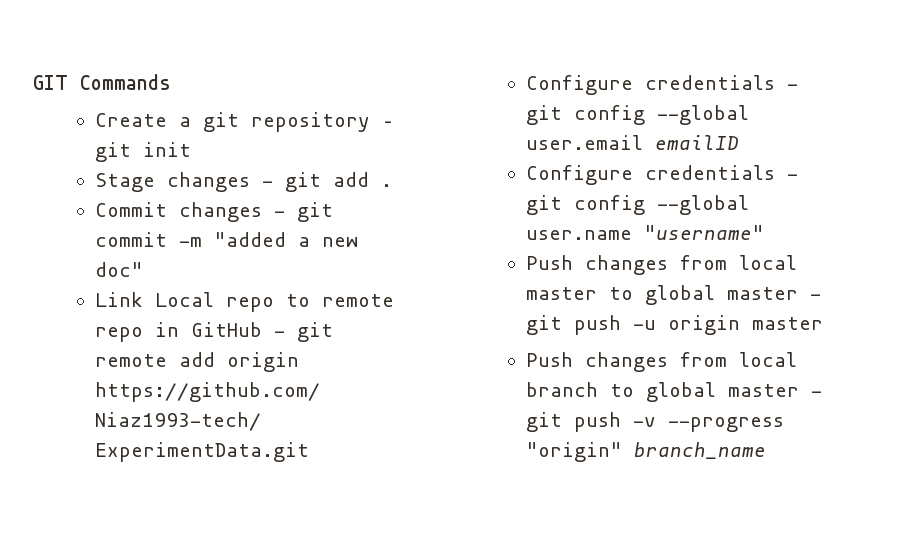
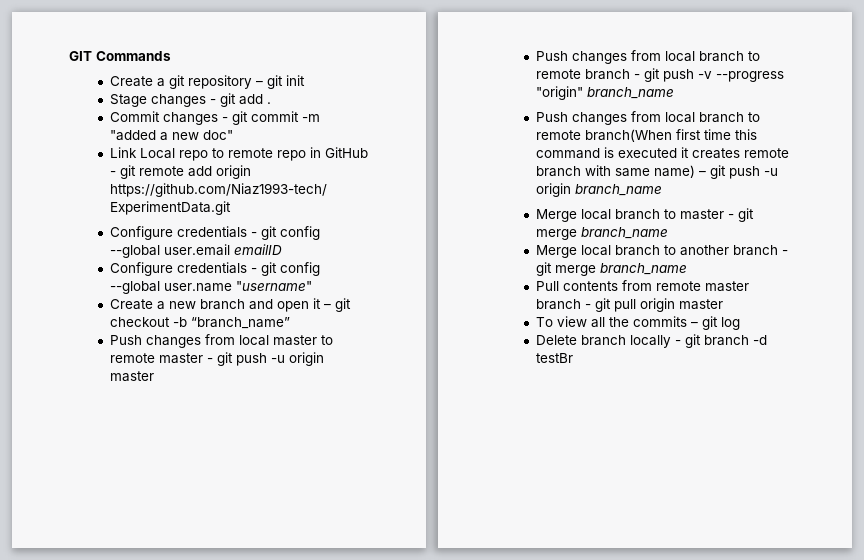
+ Create a new branch and open it – git checkout -b “branch_name”
- Push changes from local master to global master - git push -u origin master
+ Push changes from local master to remote master - git push -u origin master
- Push changes from local branch to global master - git push -v --progress "origin" branch_name
+ Push changes from local branch to remote branch - git push -v --progress "origin" branch_name
+ Push changes from local branch to remote branch(When first time this command is executed it creates remote branch with same name) – git push -u origin branch_name
+ Merge local branch to master - git merge branch_name
+ Merge local branch to another branch - git merge branch_name
+ Pull contents from remote master branch - git pull origin master
+ To view all the commits – git log
+ Delete branch locally - git branch -d testBr

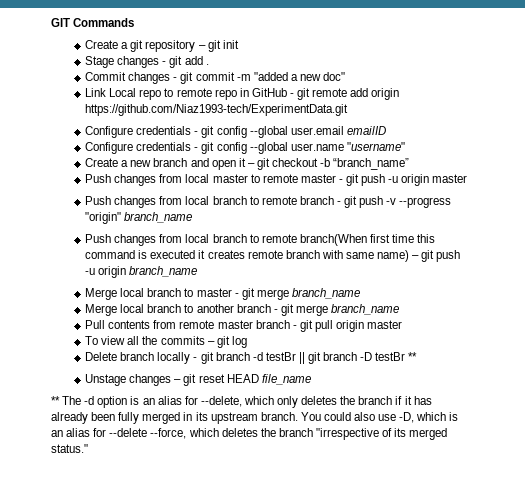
- Delete branch locally - git branch -d testBr
+ Delete branch locally - git branch -d testBr || git branch -D testBr **
+ Unstage changes – git reset HEAD file_name
+ ** The -d option is an alias for --delete, which only deletes the branch if it has already been fully merged in its upstream branch. You could also use -D, which is an alias for --delete --force, which deletes the branch "irrespective of its merged status."

